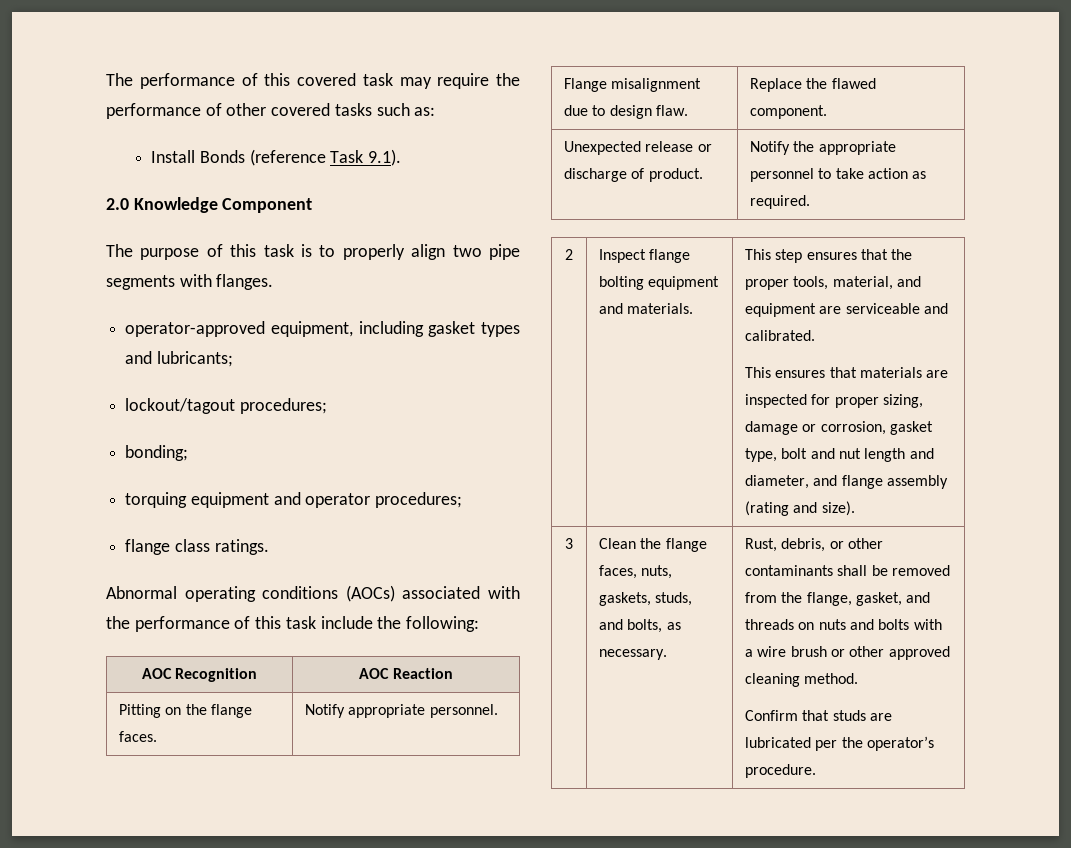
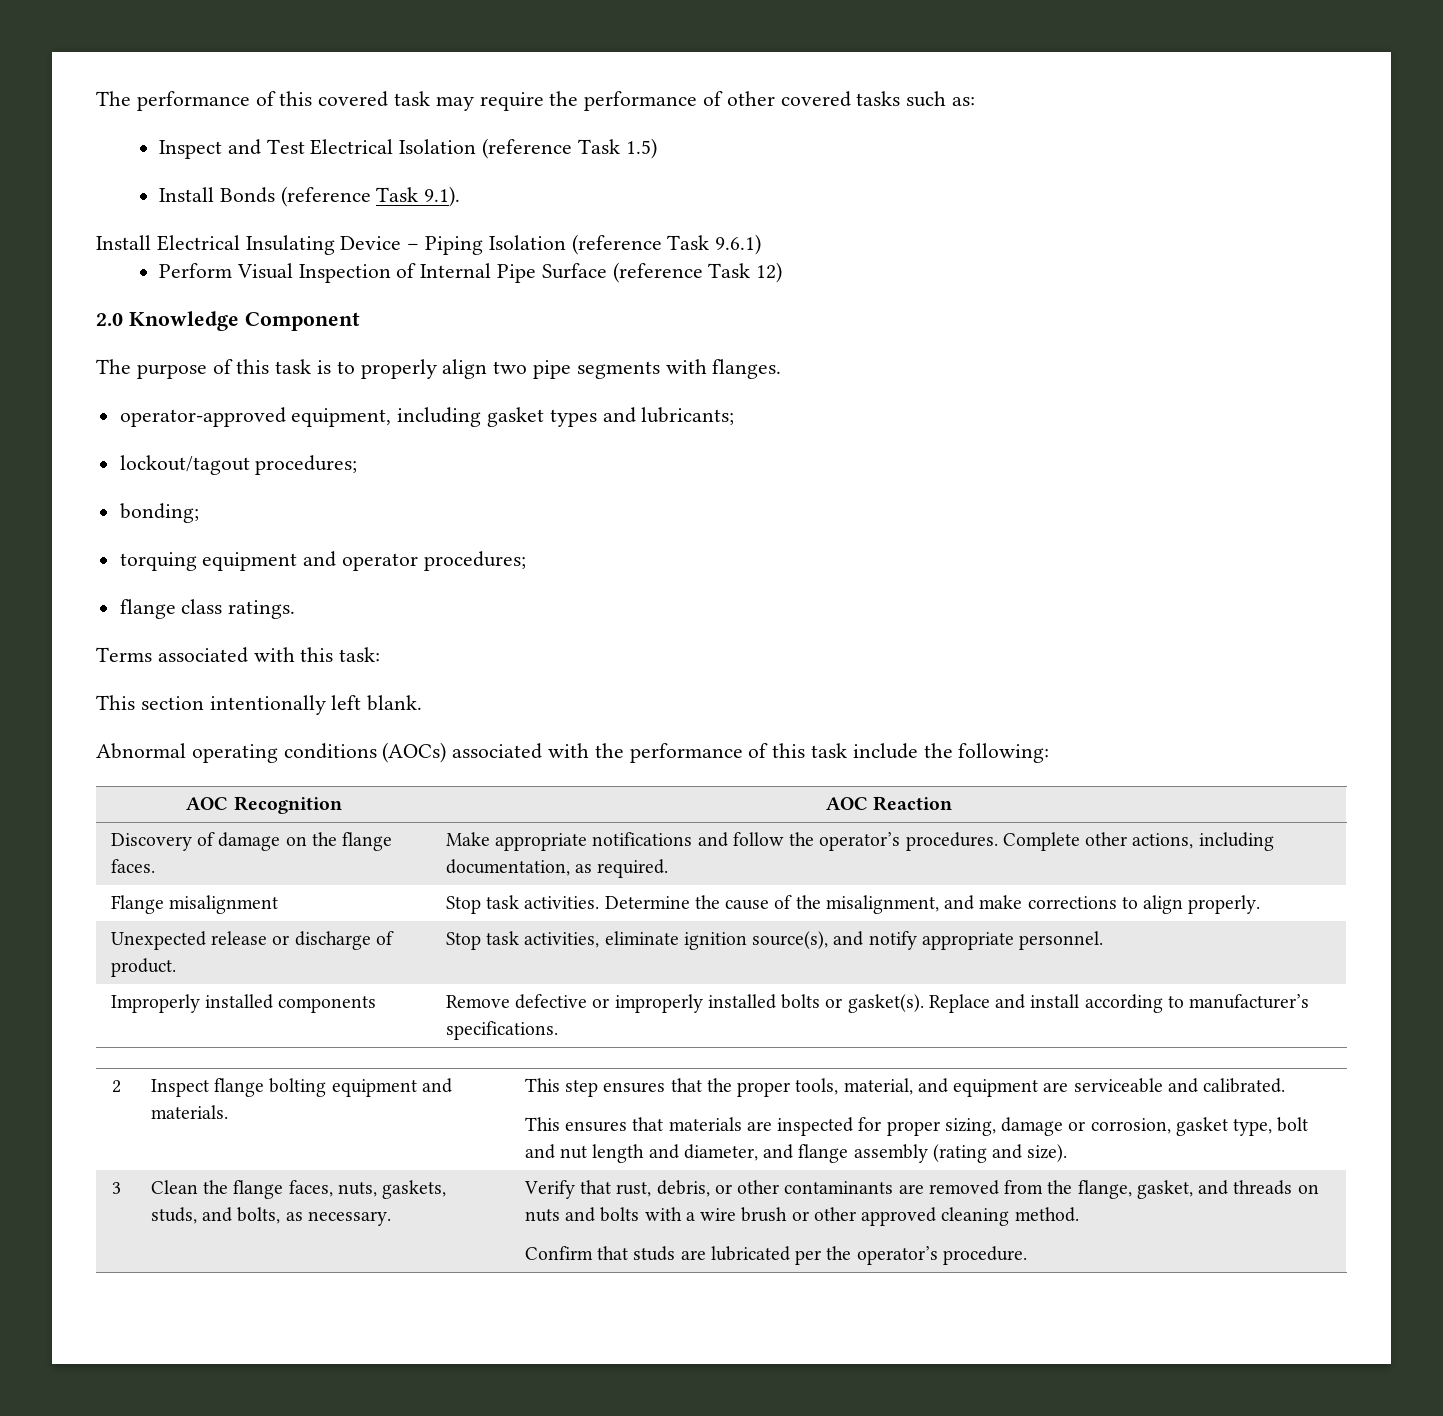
+ Inspect and Test Electrical Isolation (reference Task 1.5)
+ Install Electrical Insulating Device – Piping Isolation (reference Task 9.6.1)
+ Perform Visual Inspection of Internal Pipe Surface (reference Task 12)
+ Terms associated with this task:
+ This section intentionally left blank.
- Pitting on the flange faces. | Notify appropriate personnel.
- Flange misalignment due to design flaw. | Replace the flawed component.
+ Discovery of damage on the flange faces. | Make appropriate notifications and follow the operator’s procedures. Complete other actions, including documentation, as required.
+ Flange misalignment | Stop task activities. Determine the cause of the misalignment, and make corrections to align properly.
- Unexpected release or discharge of product. | Notify the appropriate personnel to take action as required.
+ Unexpected release or discharge of product. | Stop task activities, eliminate ignition source(s), and notify appropriate personnel.
+ Improperly installed components | Remove defective or improperly installed bolts or gasket(s). Replace and install according to manufacturer’s specifications.
- Rust, debris, or other contaminants shall be removed from the flange, gasket, and threads on nuts and bolts with a wire brush or other approved cleaning method.
+ Verify that rust, debris, or other contaminants are removed from the flange, gasket, and threads on nuts and bolts with a wire brush or other approved cleaning method.

